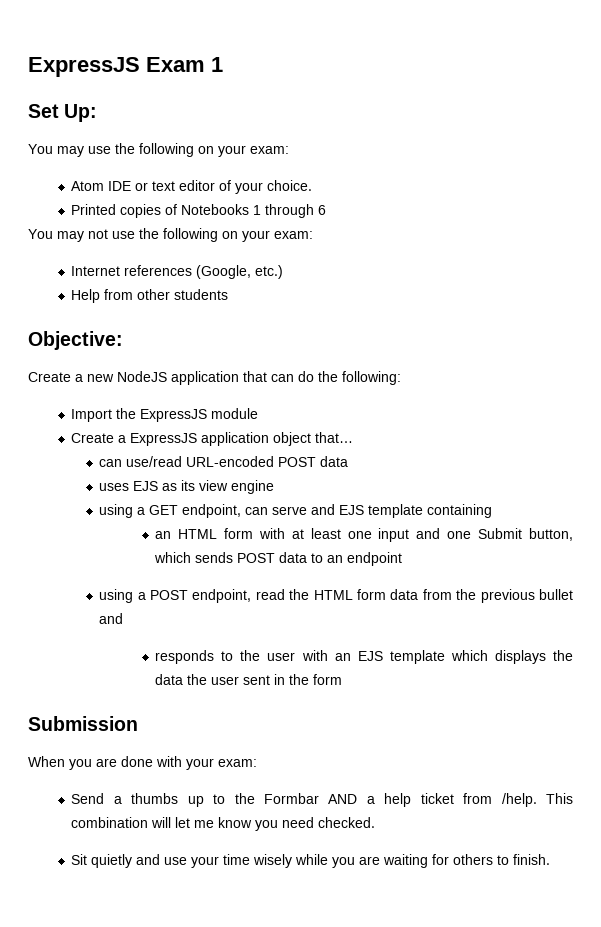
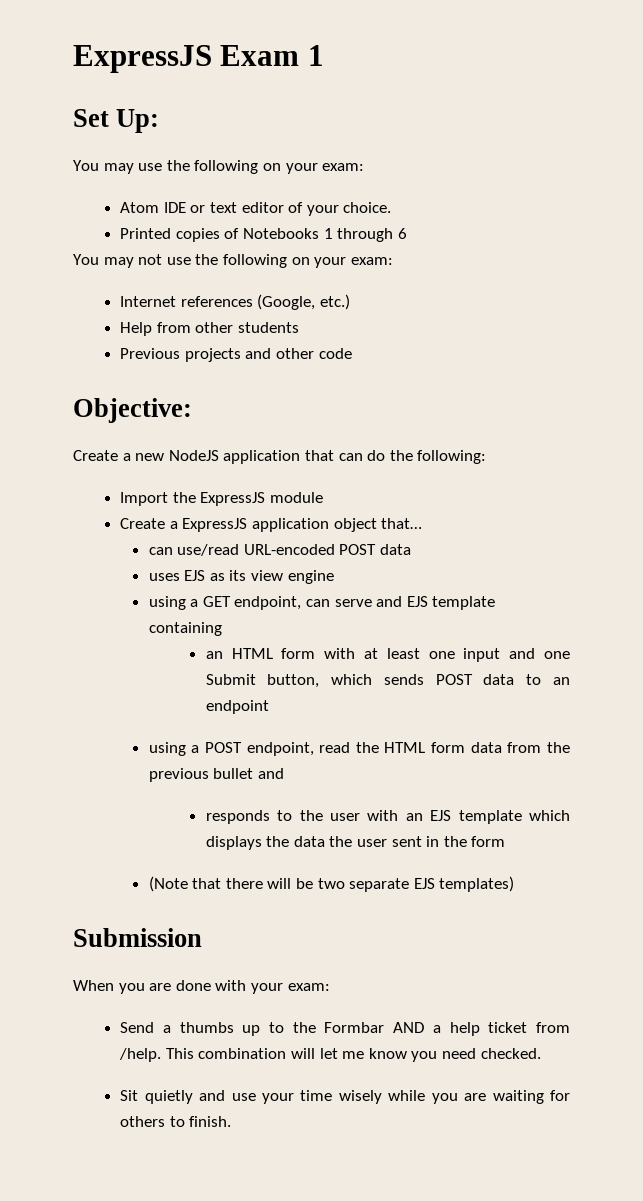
+ Previous projects and other code
+ (Note that there will be two separate EJS templates)

